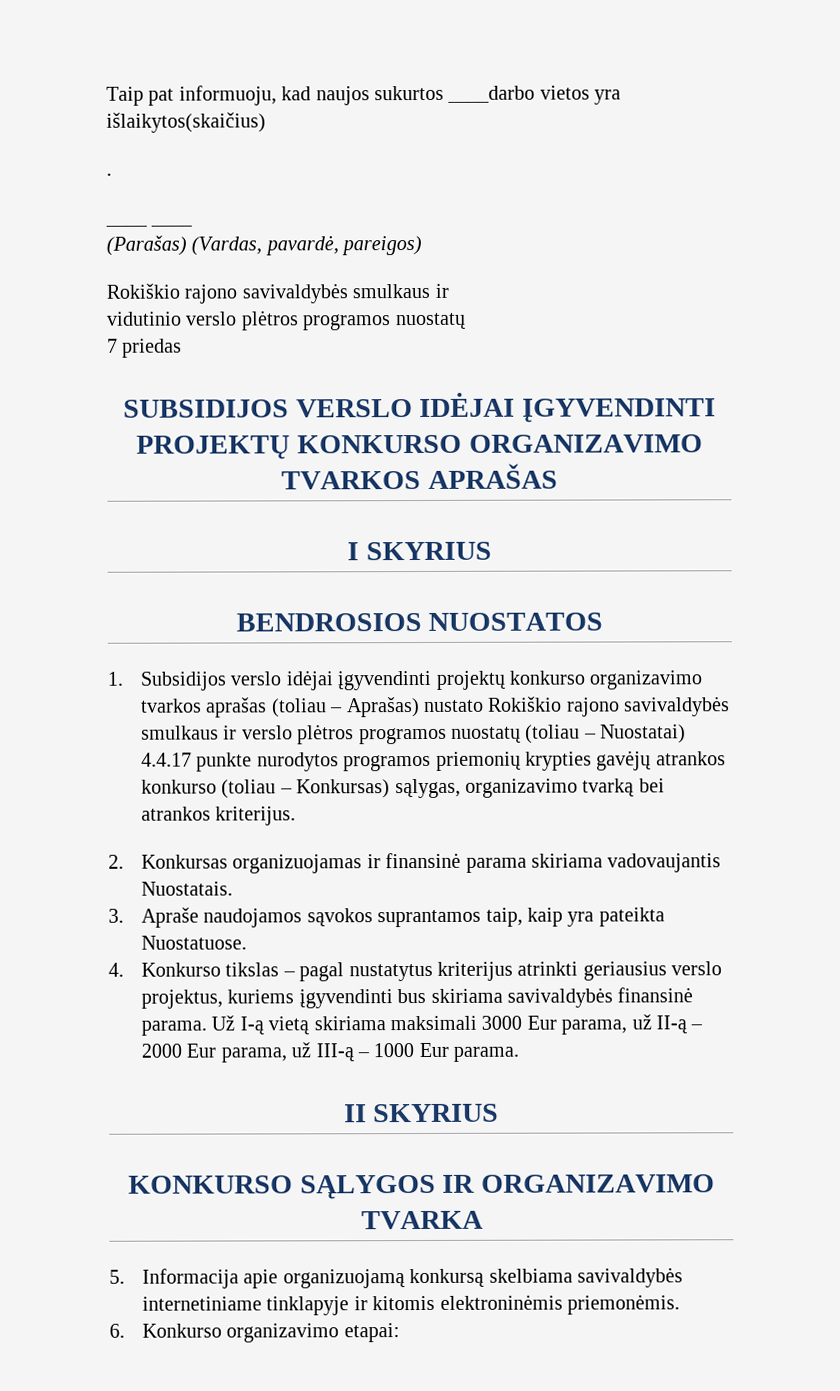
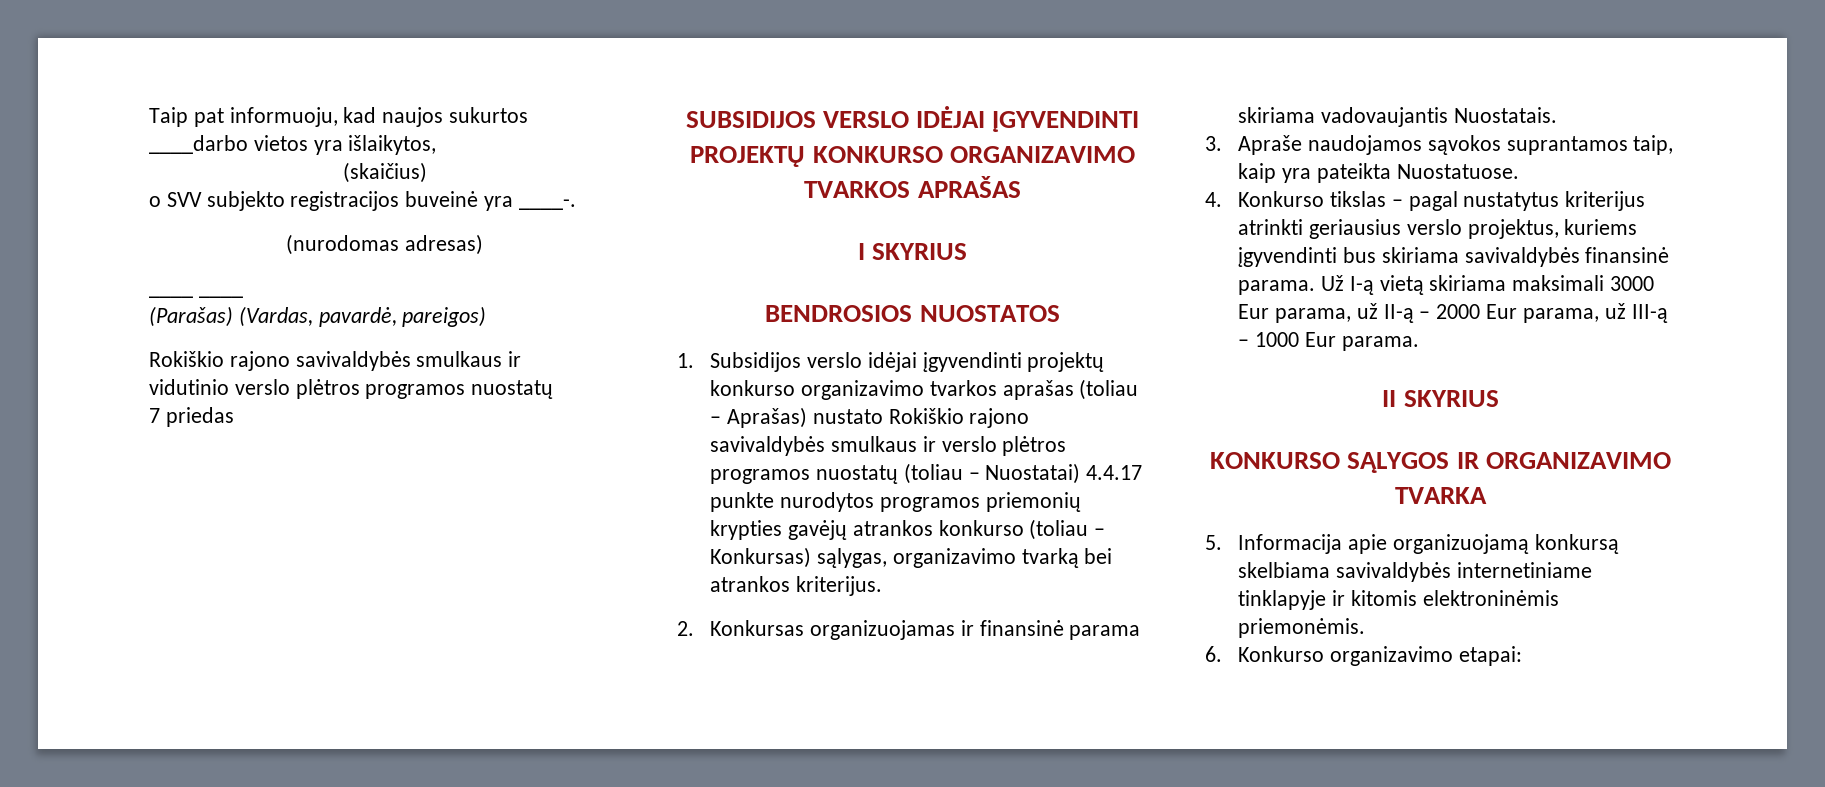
- Taip pat informuoju, kad naujos sukurtos ____darbo vietos yra išlaikytos(skaičius)
- .
+ Taip pat informuoju, kad naujos sukurtos ____darbo vietos yra išlaikytos,
+ (skaičius)
+ o SVV subjekto registracijos buveinė yra ____-.
+ (nurodomas adresas)

